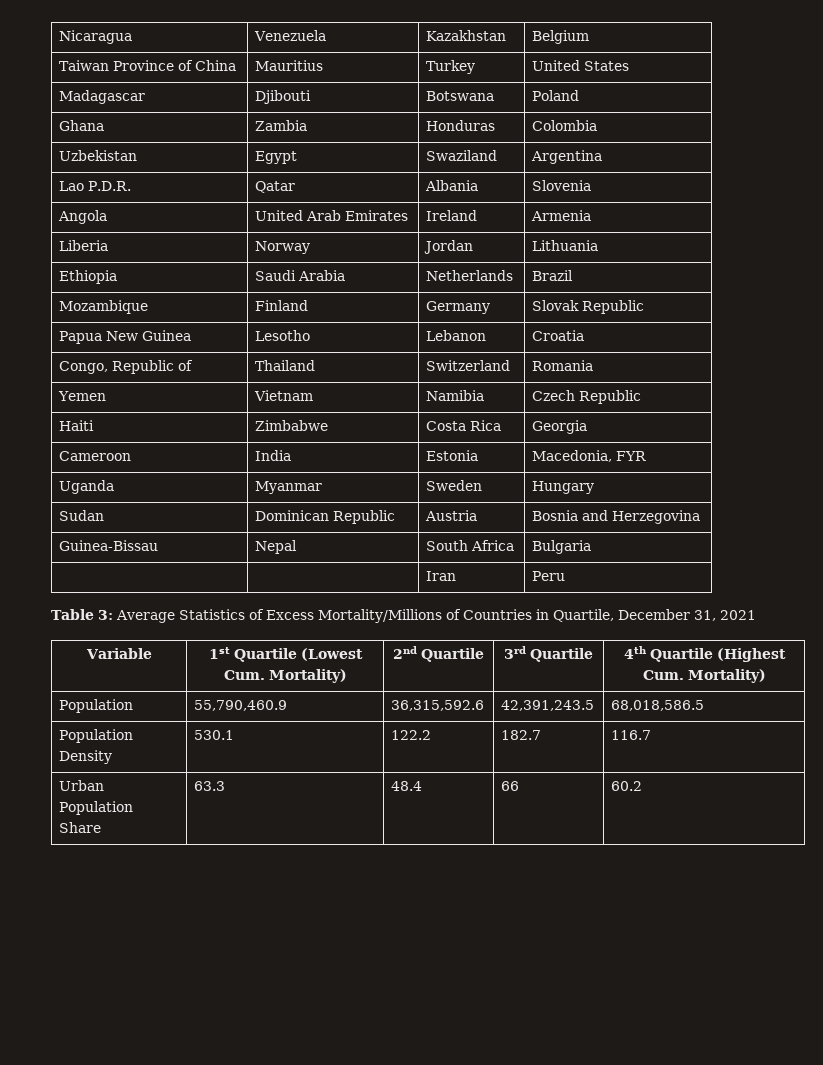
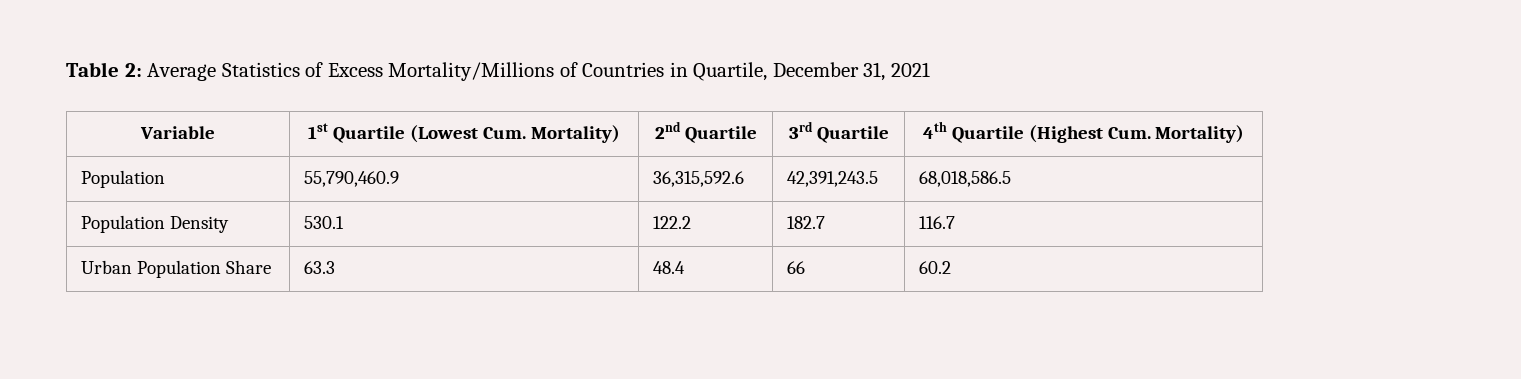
- Nicaragua | Venezuela | Kazakhstan | Belgium
- Taiwan Province of China | Mauritius | Turkey | United States
- Madagascar | Djibouti | Botswana | Poland
- Ghana | Zambia | Honduras | Colombia
- Uzbekistan | Egypt | Swaziland | Argentina
- Lao P.D.R. | Qatar | Albania | Slovenia
- Angola | United Arab Emirates | Ireland | Armenia
- Liberia | Norway | Jordan | Lithuania
- Ethiopia | Saudi Arabia | Netherlands | Brazil
- Mozambique | Finland | Germany | Slovak Republic
- Papua New Guinea | Lesotho | Lebanon | Croatia
- Congo, Republic of | Thailand | Switzerland | Romania
- Yemen | Vietnam | Namibia | Czech Republic
- Haiti | Zimbabwe | Costa Rica | Georgia
- Cameroon | India | Estonia | Macedonia, FYR
- Uganda | Myanmar | Sweden | Hungary
- Sudan | Dominican Republic | Austria | Bosnia and Herzegovina
- Guinea-Bissau | Nepal | South Africa | Bulgaria
- | | Iran | Peru
- Table 3: Average Statistics of Excess Mortality/Millions of Countries in Quartile, December 31, 2021
+ Table 2: Average Statistics of Excess Mortality/Millions of Countries in Quartile, December 31, 2021

